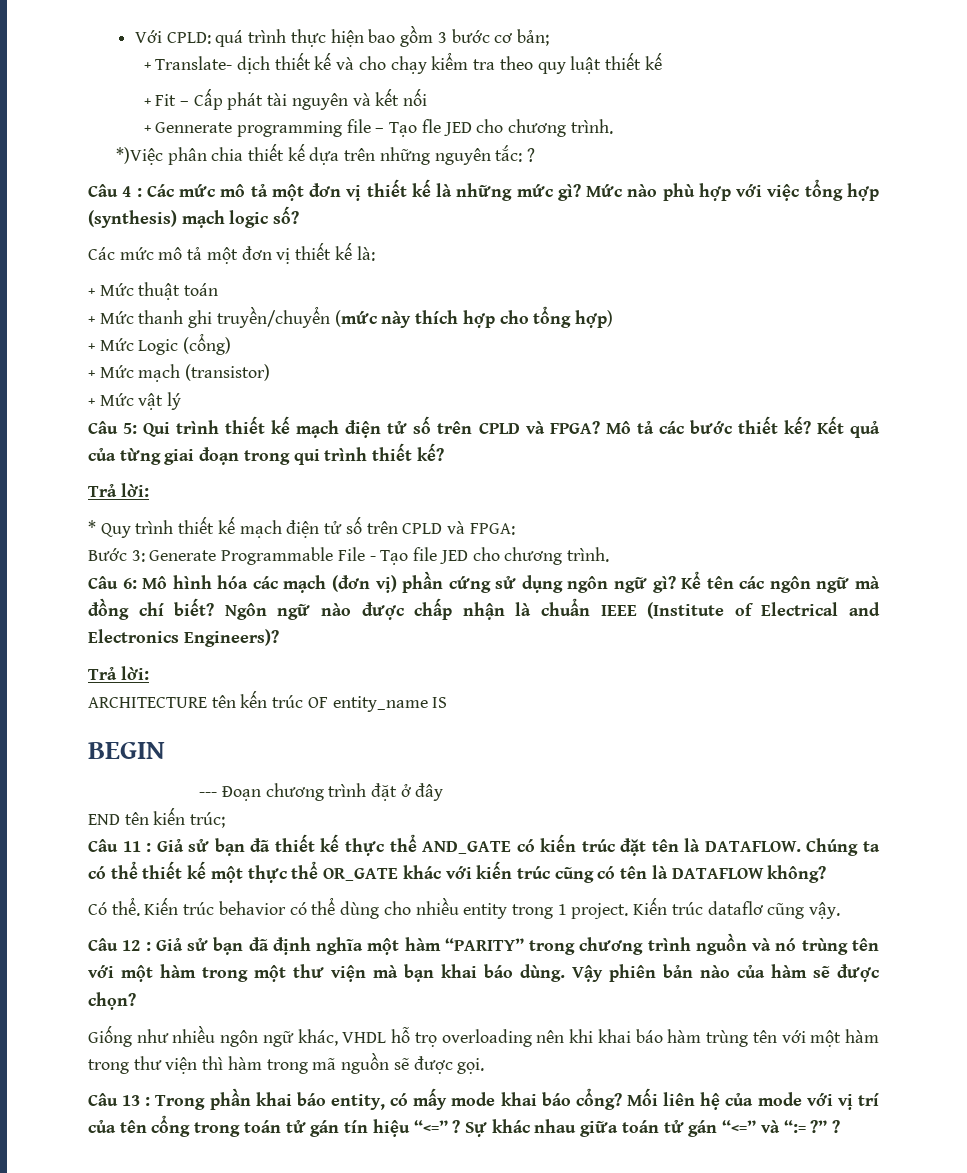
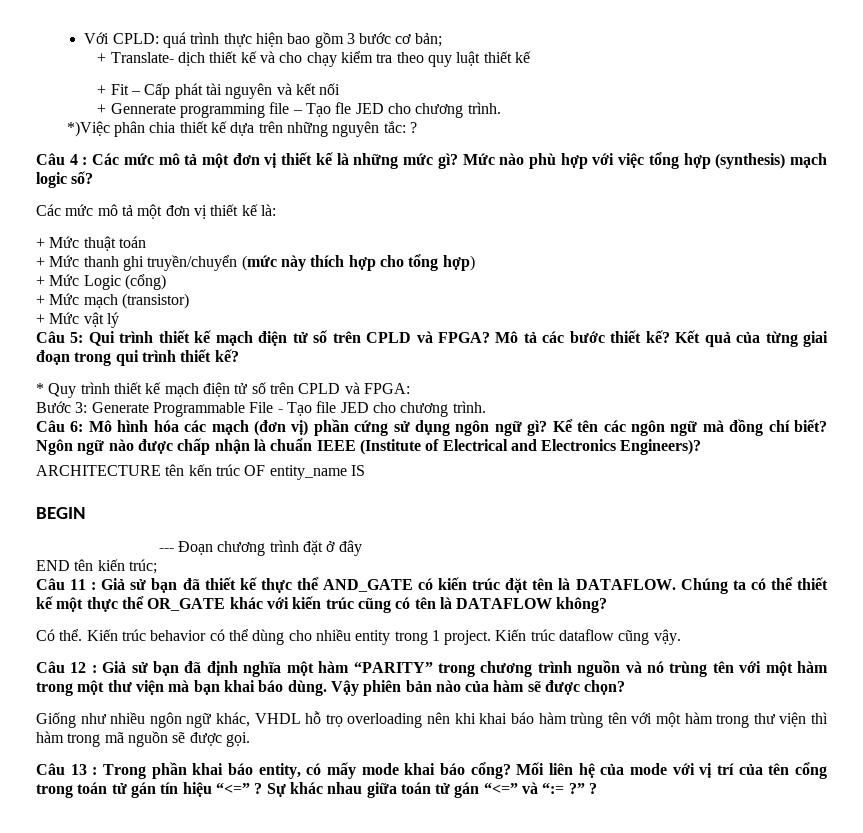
  Kết quả của từng giai đoạn trong qui trình thiết kế?
- Trả lời:
  Ngôn ngữ nào được chấp nhận là chuẩn IEEE (Institute of Electrical and Electronics Engineers)?
- Trả lời:
- Kiến trúc dataflơ cũng vậy.
+ Kiến trúc dataflow cũng vậy.

